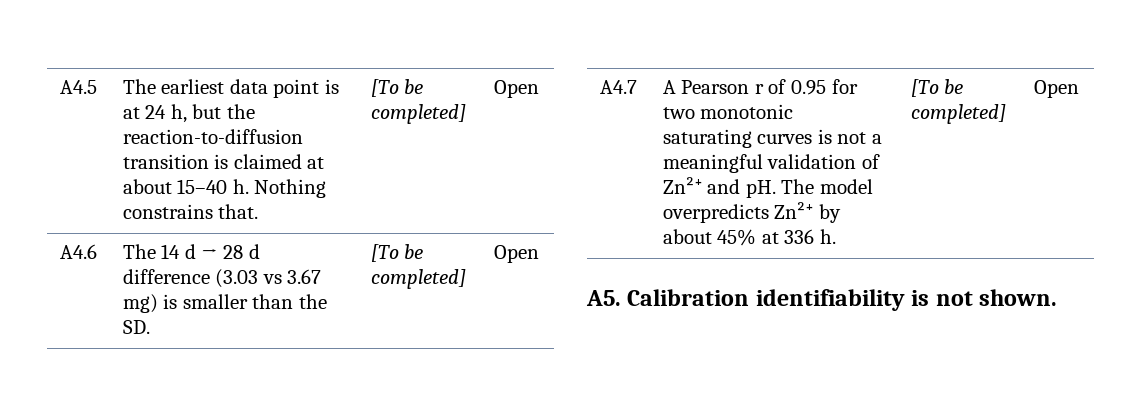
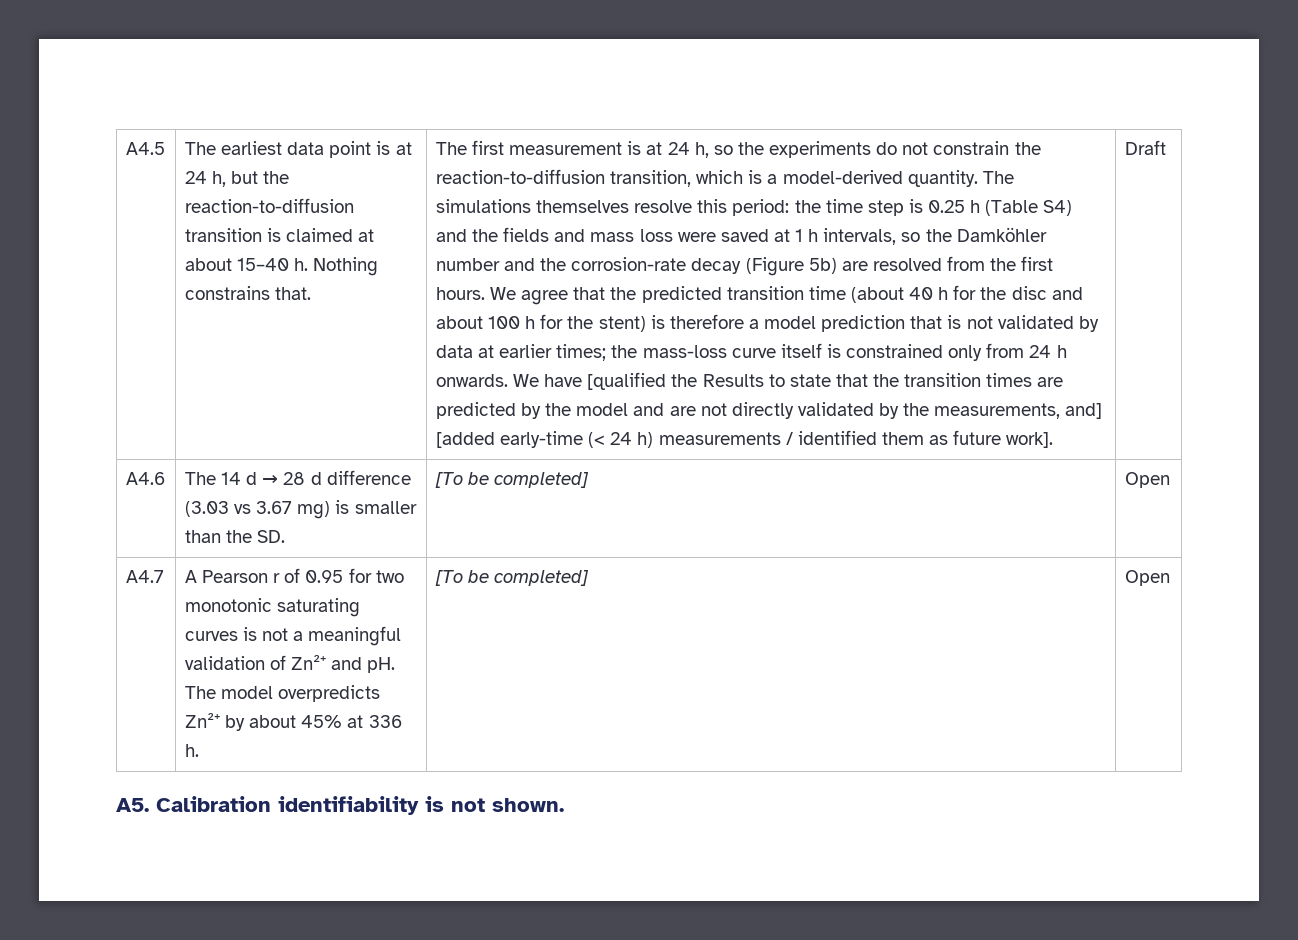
- Nothing constrains that. | [To be completed] | Open
+ Nothing constrains that. | The first measurement is at 24 h, so the experiments do not constrain the reaction-to-diffusion transition, which is a model-derived quantity. The simulations themselves resolve this period: the time step is 0.25 h (Table S4) and the fields and mass loss were saved at 1 h intervals, so the Damköhler number and the corrosion-rate decay (Figure 5b) are resolved from the first hours. We agree that the predicted transition time (about 40 h for the disc and about 100 h for the stent) is therefore a model prediction that is not validated by data at earlier times; the mass-loss curve itself is constrained only from 24 h onwards. We have [qualified the Results to state that the transition times are predicted by the model and are not directly validated by the measurements, and] [added early-time (< 24 h) measurements / identified them as future work]. | Draft

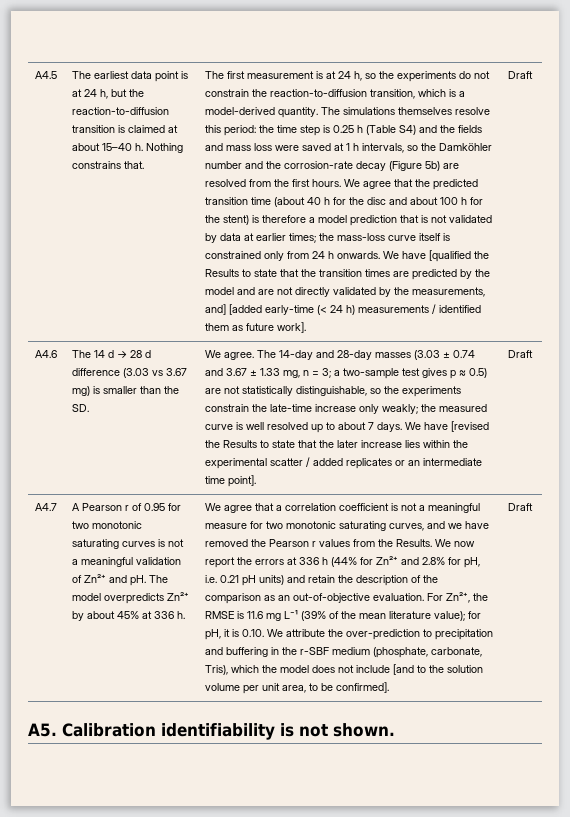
- The 14 d → 28 d difference (3.03 vs 3.67 mg) is smaller than the SD. | [To be completed] | Open
+ The 14 d → 28 d difference (3.03 vs 3.67 mg) is smaller than the SD. | We agree. The 14-day and 28-day masses (3.03 ± 0.74 and 3.67 ± 1.33 mg, n = 3; a two-sample test gives p ≈ 0.5) are not statistically distinguishable, so the experiments constrain the late-time increase only weakly; the measured curve is well resolved up to about 7 days. We have [revised the Results to state that the later increase lies within the experimental scatter / added replicates or an intermediate time point]. | Draft
- The model overpredicts Zn²⁺ by about 45% at 336 h. | [To be completed] | Open
+ The model overpredicts Zn²⁺ by about 45% at 336 h. | We agree that a correlation coefficient is not a meaningful measure for two monotonic saturating curves, and we have removed the Pearson r values from the Results. We now report the errors at 336 h (44% for Zn²⁺ and 2.8% for pH, i.e. 0.21 pH units) and retain the description of the comparison as an out-of-objective evaluation. For Zn²⁺, the RMSE is 11.6 mg L⁻¹ (39% of the mean literature value); for pH, it is 0.10. We attribute the over-prediction to precipitation and buffering in the r-SBF medium (phosphate, carbonate, Tris), which the model does not include [and to the solution volume per unit area, to be confirmed]. | Draft

